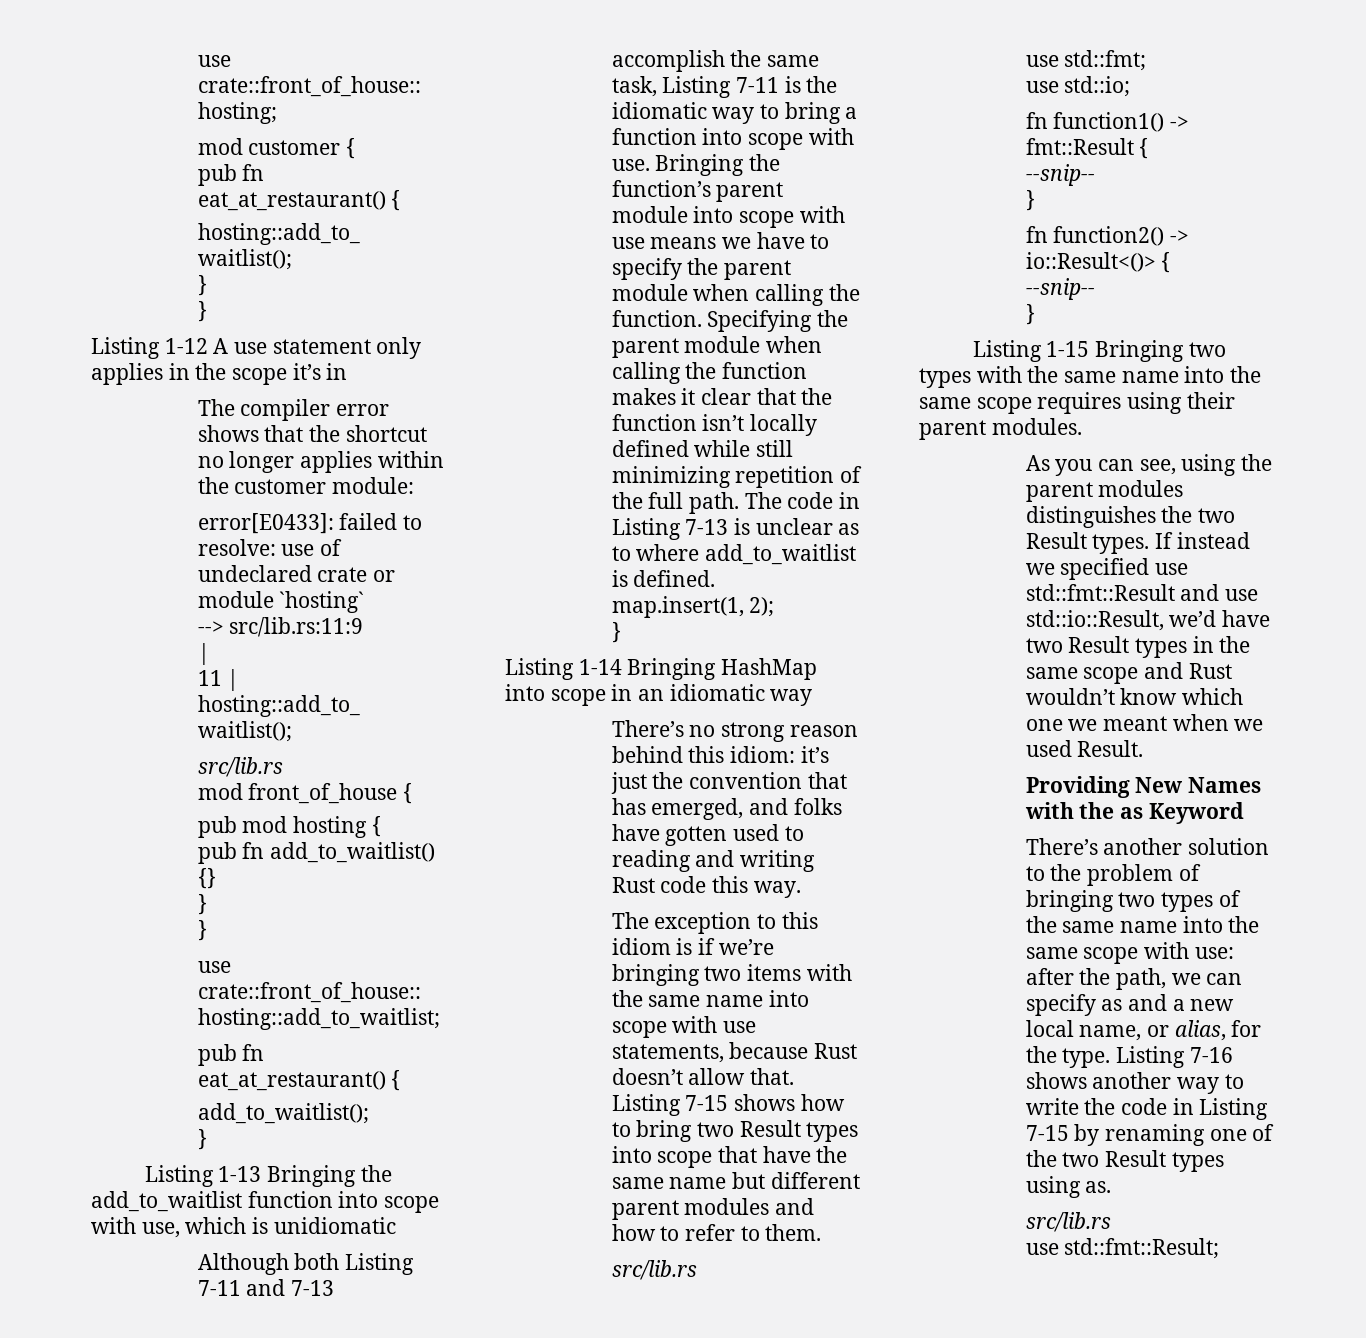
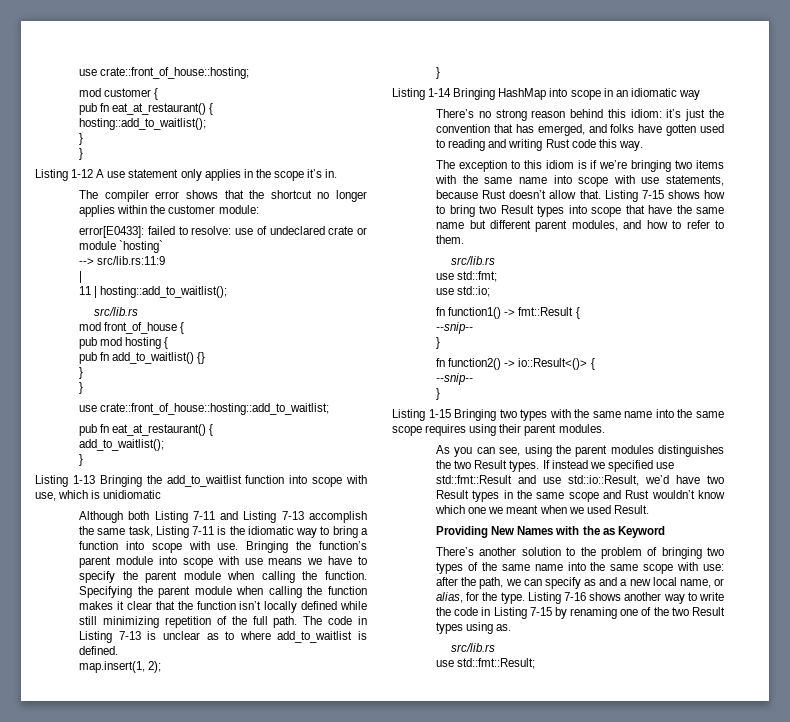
- Listing 1-12 A use statement only applies in the scope it’s in
+ Listing 1-12 A use statement only applies in the scope it’s in.
- Although both Listing 7-11 and 7-13 accomplish the same task, Listing 7-11 is the idiomatic way to bring a function into scope with use.
+ Although both Listing 7-11 and Listing 7-13 accomplish the same task, Listing 7-11 is the idiomatic way to bring a function into scope with use.
- Listing 7-15 shows how to bring two Result types into scope that have the same name but different parent modules and how to refer to them.
+ Listing 7-15 shows how to bring two Result types into scope that have the same name but different parent modules, and how to refer to them.

